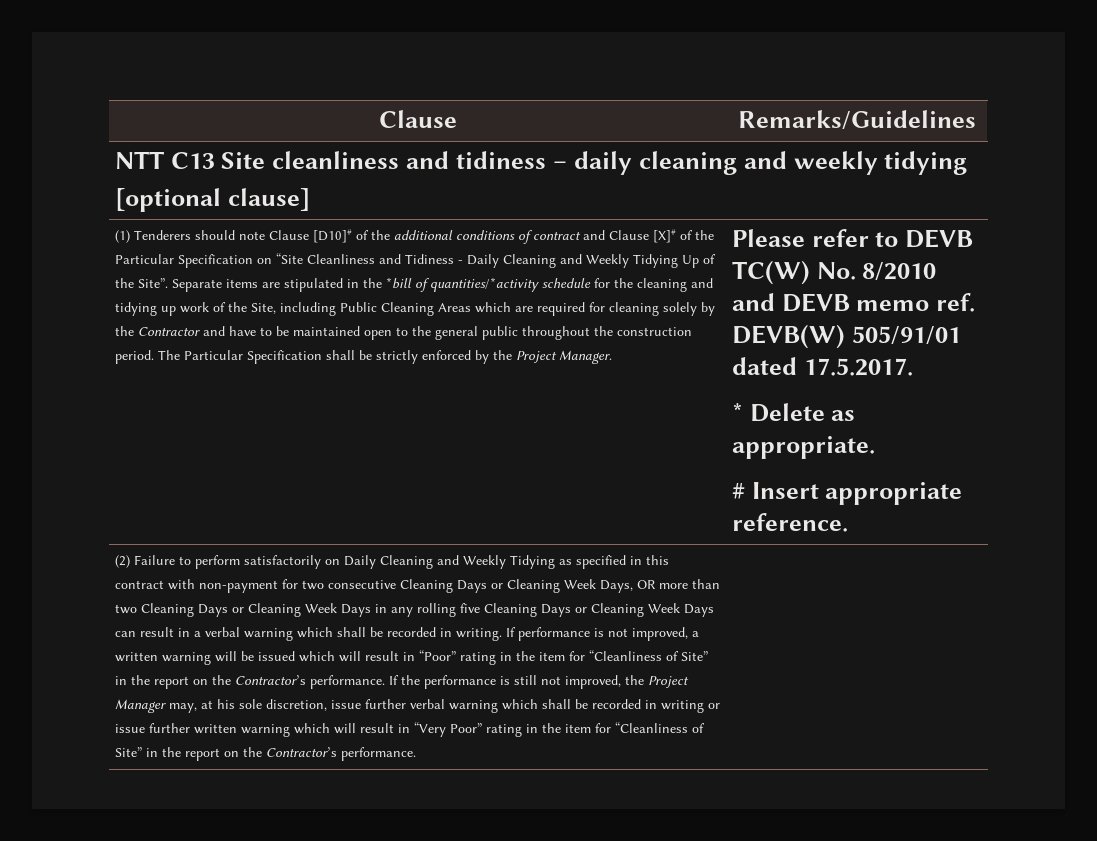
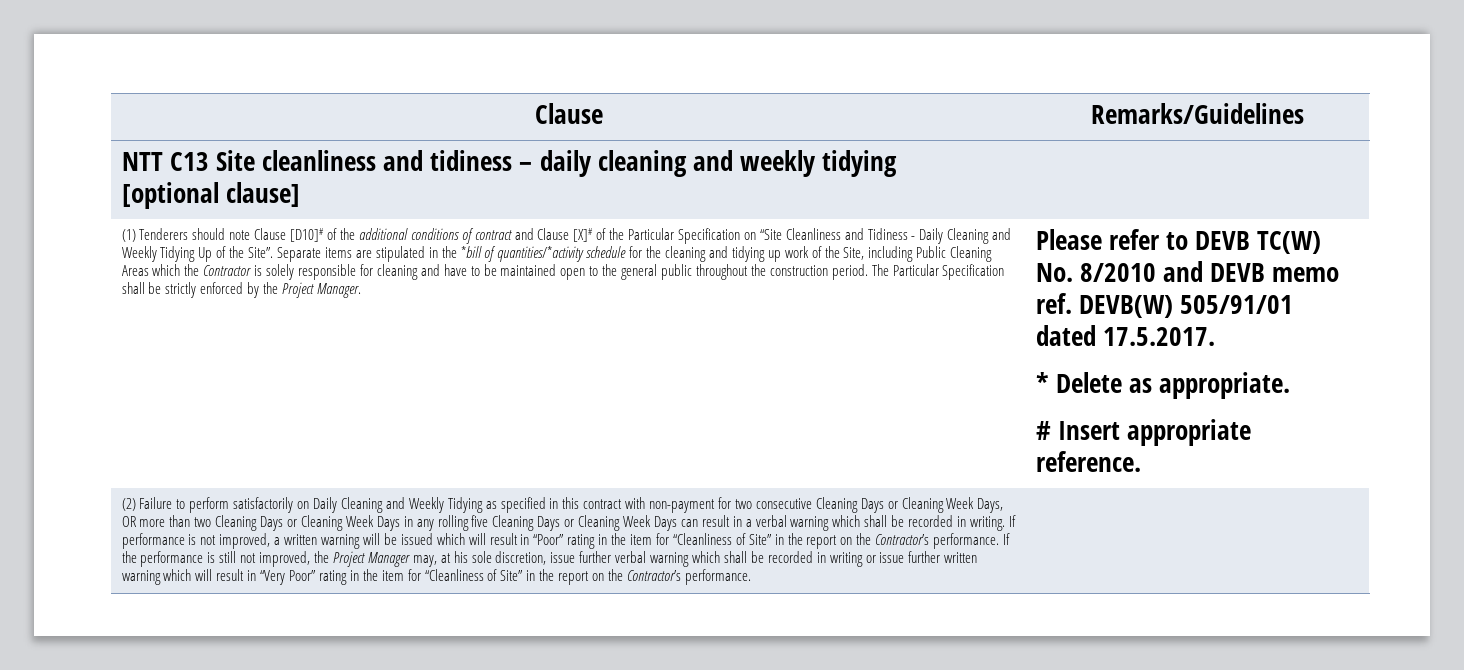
- Separate items are stipulated in the *bill of quantities/*activity schedule for the cleaning and tidying up work of the Site, including Public Cleaning Areas which are required for cleaning solely by the Contractor and have to be maintained open to the general public throughout the construction period.
+ Separate items are stipulated in the *bill of quantities/*activity schedule for the cleaning and tidying up work of the Site, including Public Cleaning Areas which the Contractor is solely responsible for cleaning and have to be maintained open to the general public throughout the construction period.

